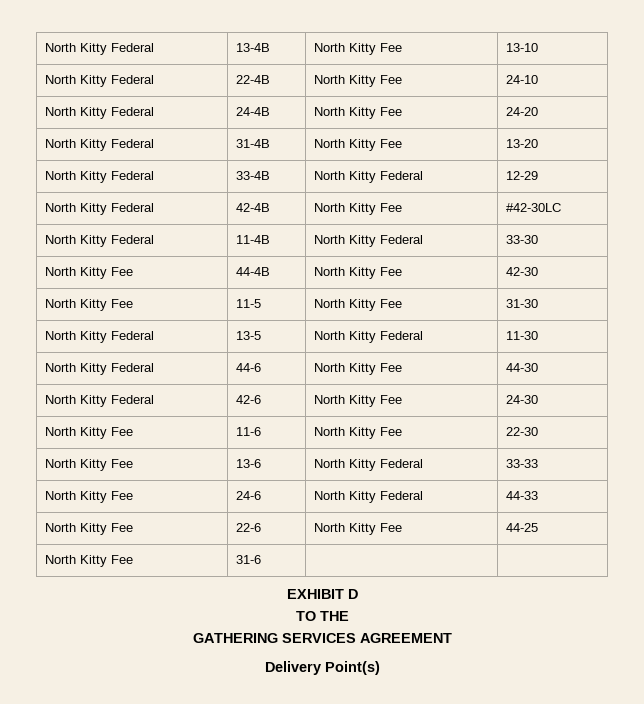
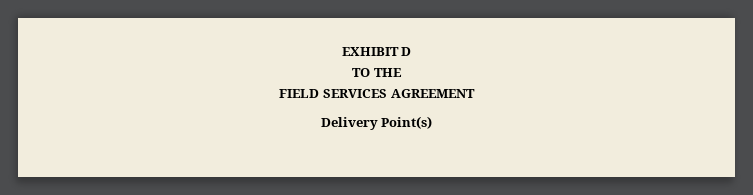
- North Kitty Federal | 13-4B | North Kitty Fee | 13-10
- North Kitty Federal | 22-4B | North Kitty Fee | 24-10
- North Kitty Federal | 24-4B | North Kitty Fee | 24-20
- North Kitty Federal | 31-4B | North Kitty Fee | 13-20
- North Kitty Federal | 33-4B | North Kitty Federal | 12-29
- North Kitty Federal | 42-4B | North Kitty Fee | #42-30LC
- North Kitty Federal | 11-4B | North Kitty Federal | 33-30
- North Kitty Fee | 44-4B | North Kitty Fee | 42-30
- North Kitty Fee | 11-5 | North Kitty Fee | 31-30
- North Kitty Federal | 13-5 | North Kitty Federal | 11-30
- North Kitty Federal | 44-6 | North Kitty Fee | 44-30
- North Kitty Federal | 42-6 | North Kitty Fee | 24-30
- North Kitty Fee | 11-6 | North Kitty Fee | 22-30
- North Kitty Fee | 13-6 | North Kitty Federal | 33-33
- North Kitty Fee | 24-6 | North Kitty Federal | 44-33
- North Kitty Fee | 22-6 | North Kitty Fee | 44-25
- North Kitty Fee | 31-6 | |
- GATHERING SERVICES AGREEMENT
+ FIELD SERVICES AGREEMENT

